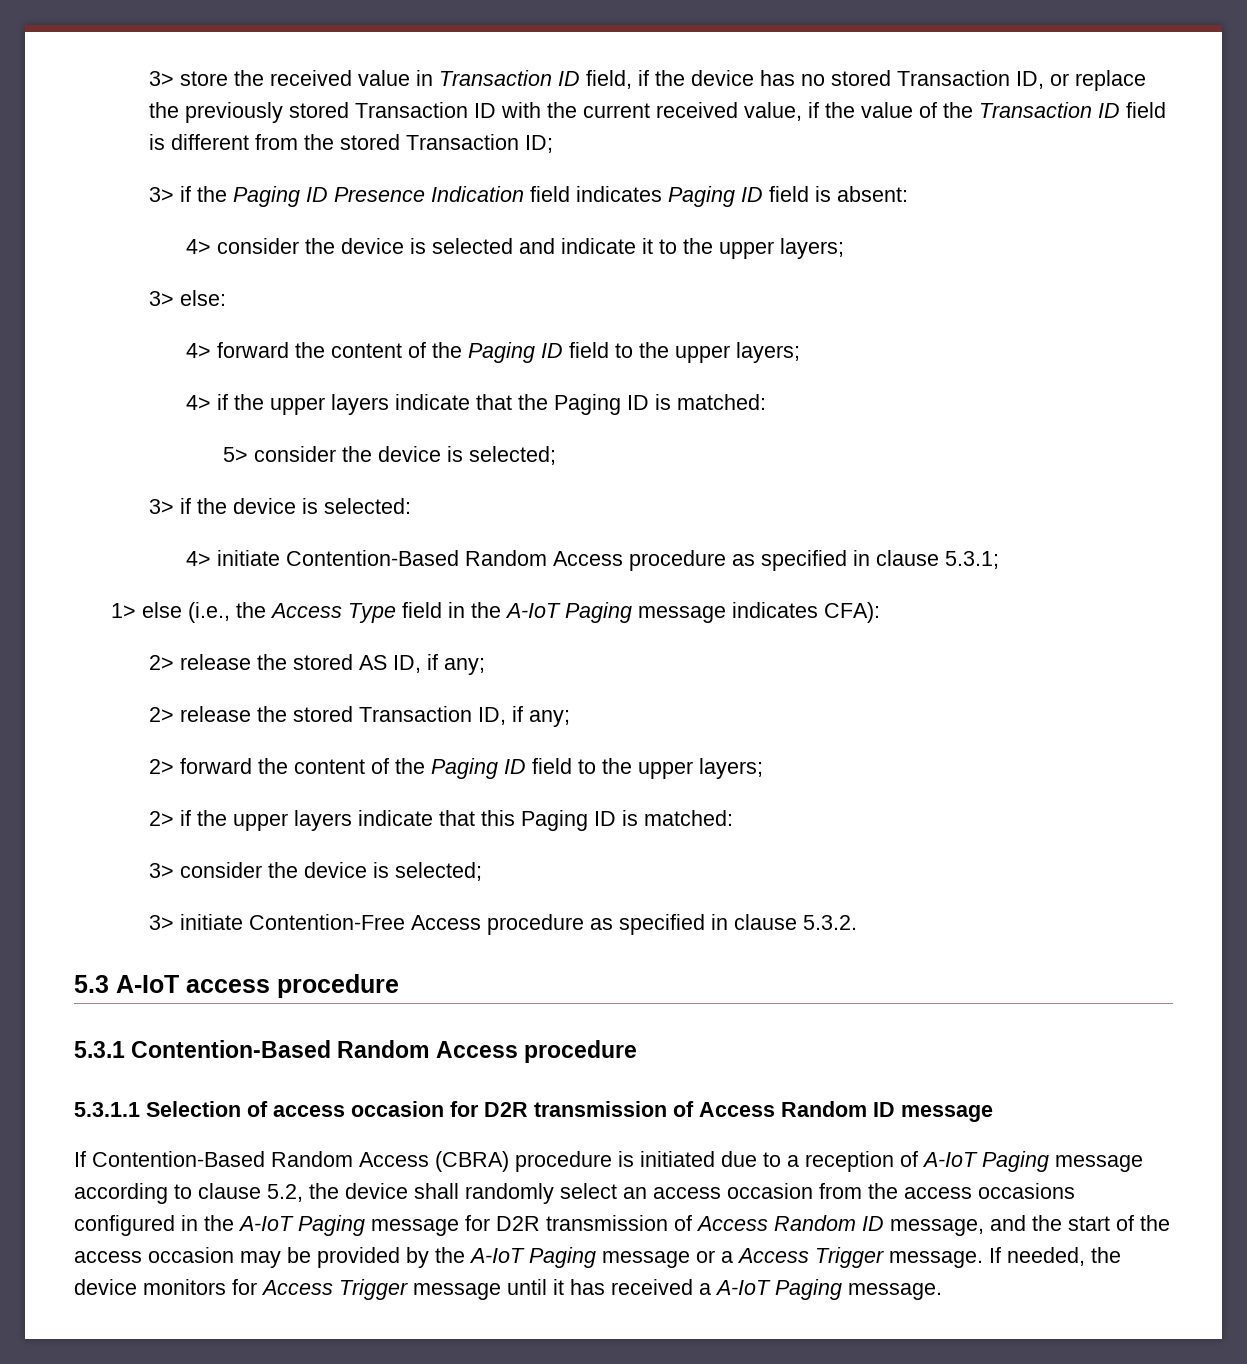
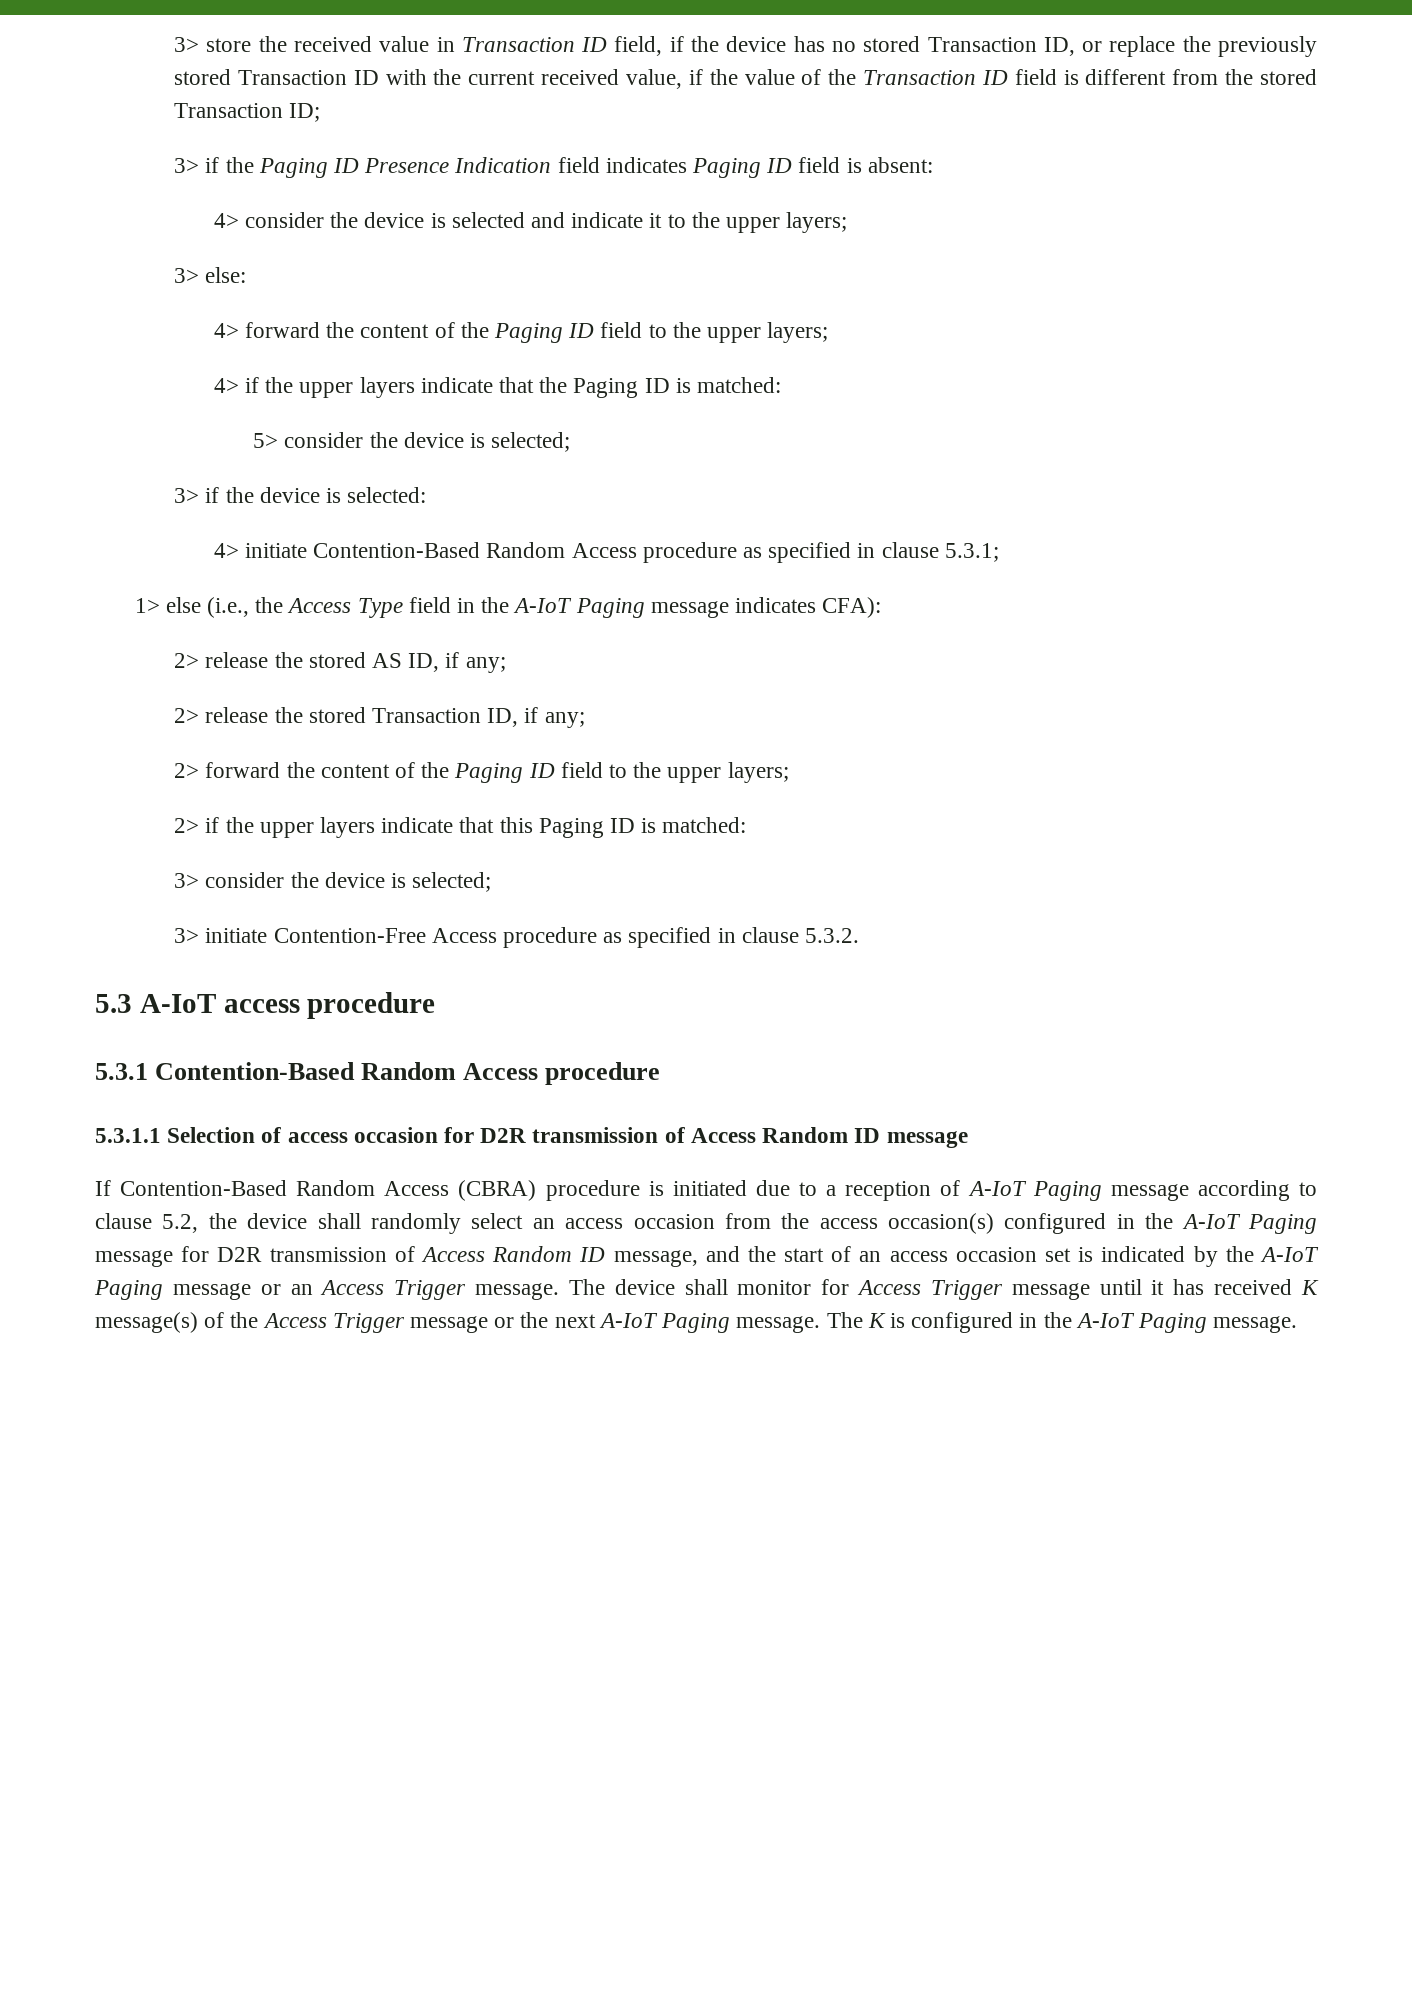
- If Contention-Based Random Access (CBRA) procedure is initiated due to a reception of A-IoT Paging message according to clause 5.2, the device shall randomly select an access occasion from the access occasions configured in the A-IoT Paging message for D2R transmission of Access Random ID message, and the start of the access occasion may be provided by the A-IoT Paging message or a Access Trigger message.
+ If Contention-Based Random Access (CBRA) procedure is initiated due to a reception of A-IoT Paging message according to clause 5.2, the device shall randomly select an access occasion from the access occasion(s) configured in the A-IoT Paging message for D2R transmission of Access Random ID message, and the start of an access occasion set is indicated by the A-IoT Paging message or an Access Trigger message.
- If needed, the device monitors for Access Trigger message until it has received a A-IoT Paging message.
+ The device shall monitor for Access Trigger message until it has received K message(s) of the Access Trigger message or the next A-IoT Paging message. The K is configured in the A-IoT Paging message.

